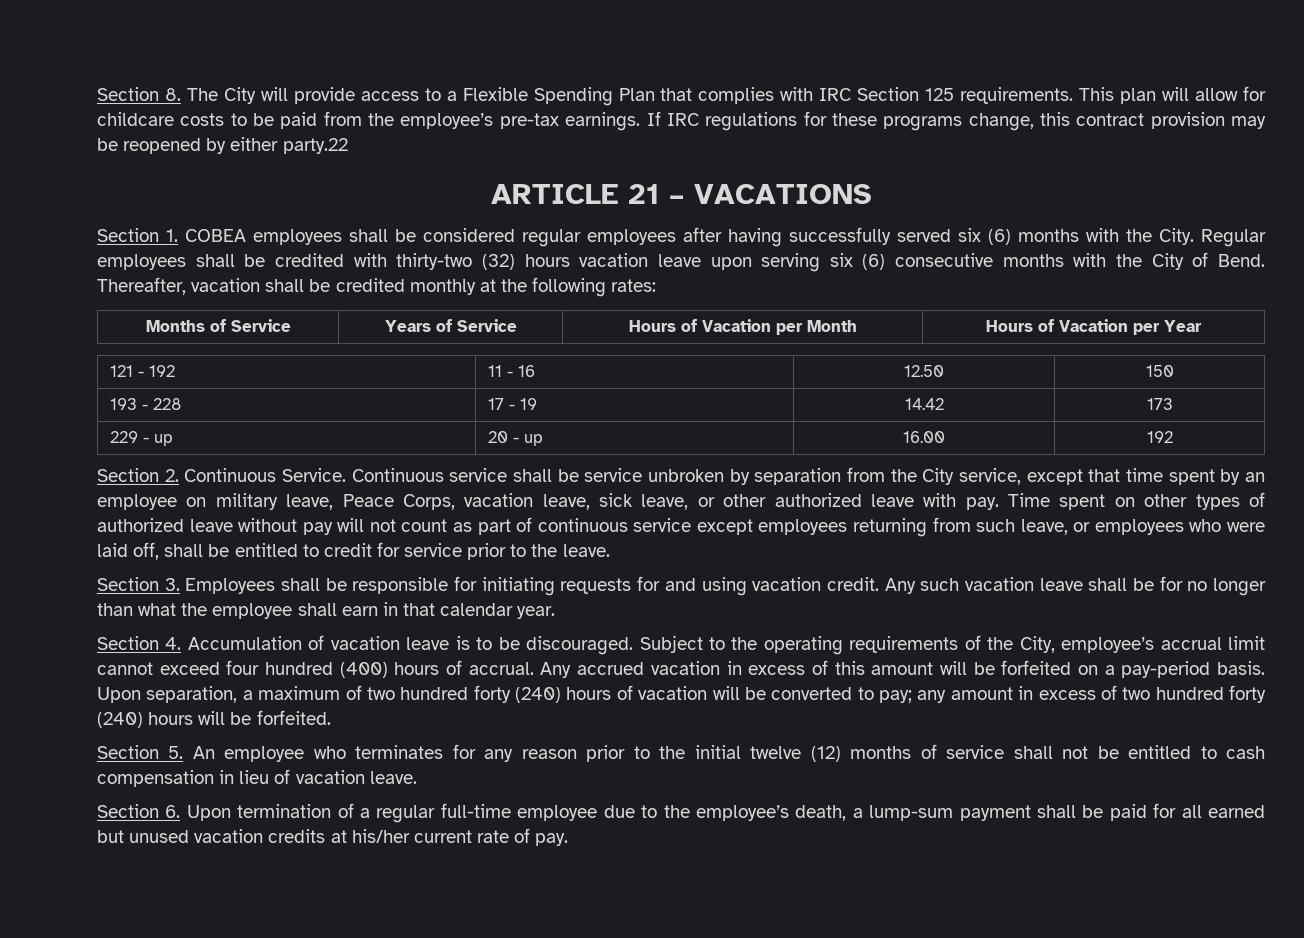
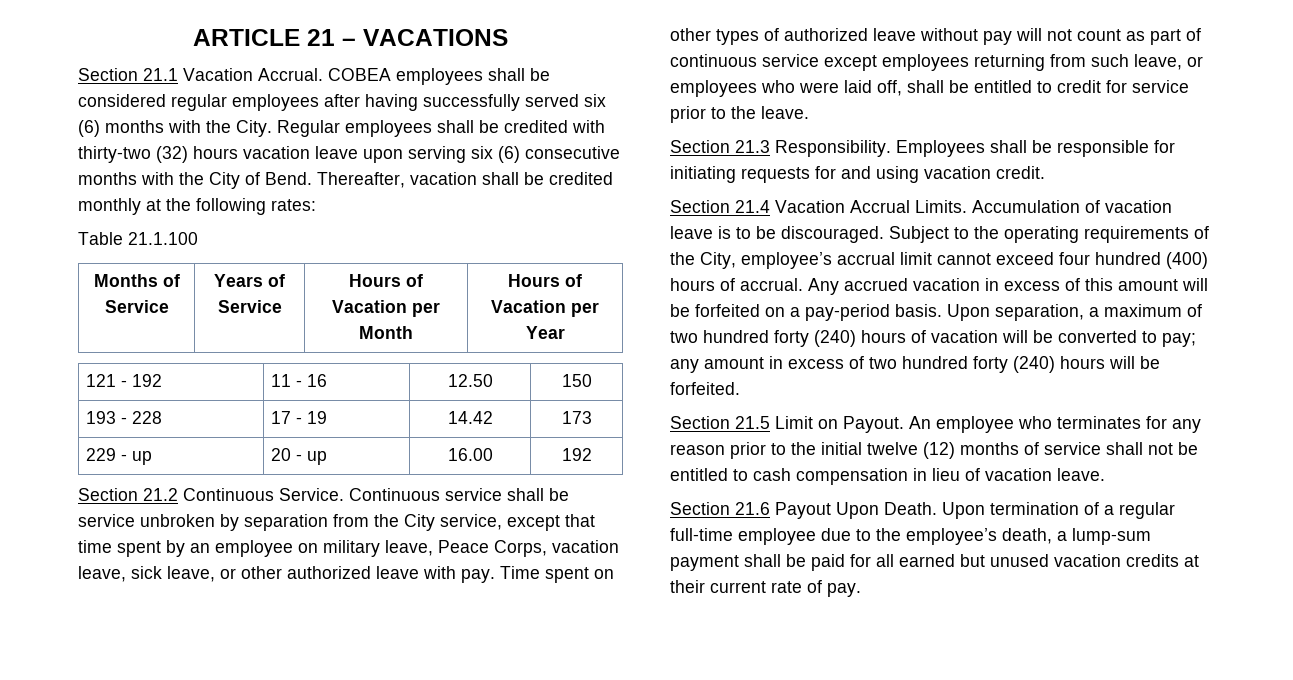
- Section 8. The City will provide access to a Flexible Spending Plan that complies with IRC Section 125 requirements. This plan will allow for childcare costs to be paid from the employee’s pre-tax earnings. If IRC regulations for these programs change, this contract provision may be reopened by either party.22
- Section 1. COBEA employees shall be considered regular employees after having successfully served six (6) months with the City.
+ Section 21.1 Vacation Accrual. COBEA employees shall be considered regular employees after having successfully served six (6) months with the City.
+ Table 21.1.100
- Section 2. Continuous Service.
+ Section 21.2 Continuous Service.
- Section 3. Employees shall be responsible for initiating requests for and using vacation credit. Any such vacation leave shall be for no longer than what the employee shall earn in that calendar year.
- Section 4. Accumulation of vacation leave is to be discouraged.
+ Section 21.3 Responsibility. Employees shall be responsible for initiating requests for and using vacation credit.
+ Section 21.4 Vacation Accrual Limits. Accumulation of vacation leave is to be discouraged.
- Section 5. An employee who terminates for any reason prior to the initial twelve (12) months of service shall not be entitled to cash compensation in lieu of vacation leave.
+ Section 21.5 Limit on Payout. An employee who terminates for any reason prior to the initial twelve (12) months of service shall not be entitled to cash compensation in lieu of vacation leave.
- Section 6. Upon termination of a regular full-time employee due to the employee’s death, a lump-sum payment shall be paid for all earned but unused vacation credits at his/her current rate of pay.
+ Section 21.6 Payout Upon Death. Upon termination of a regular full-time employee due to the employee’s death, a lump-sum payment shall be paid for all earned but unused vacation credits at their current rate of pay.

